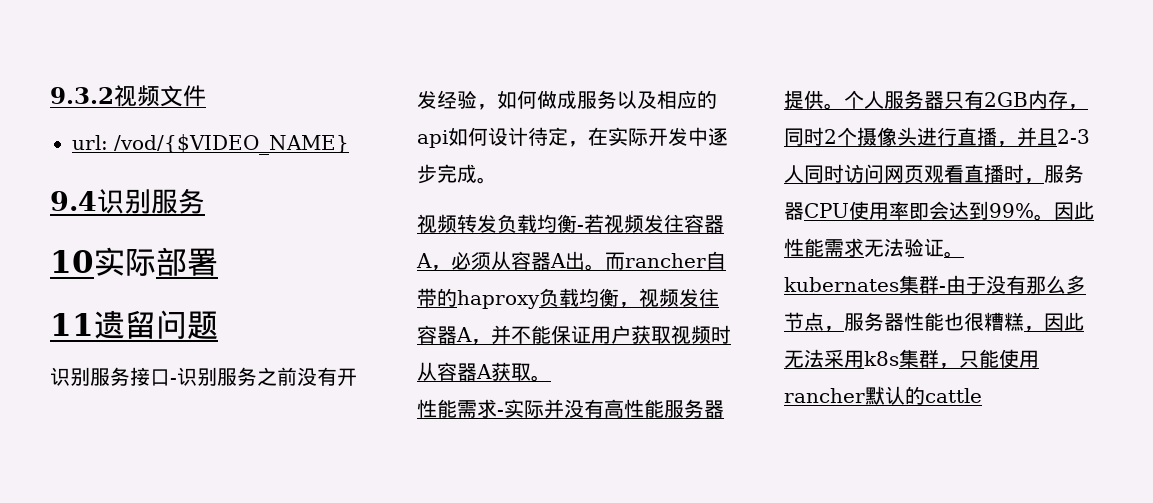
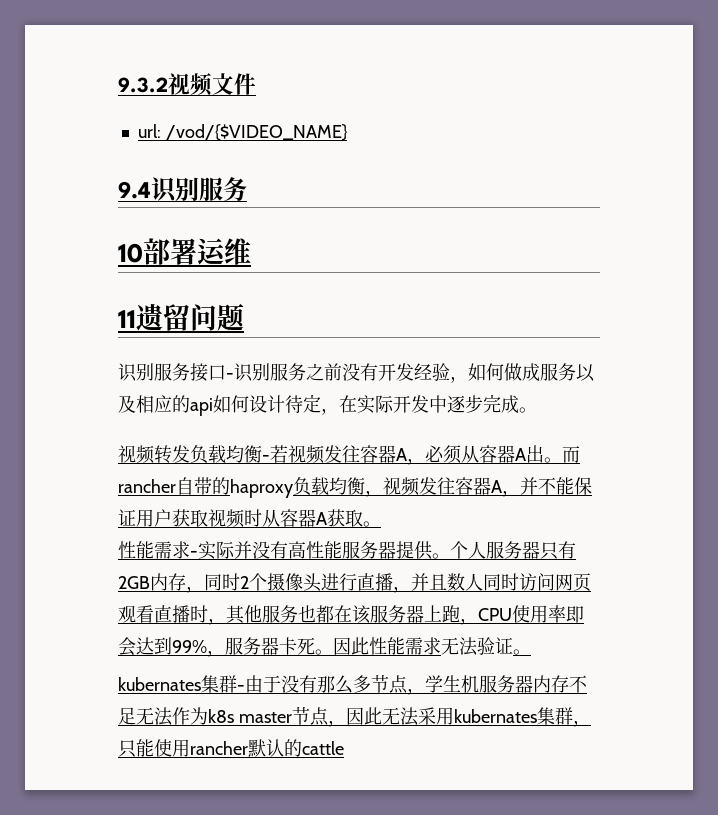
- 10实际部署
+ 10部署运维
- 个人服务器只有2GB内存，同时2个摄像头进行直播，并且2-3人同时访问网页观看直播时，服务器CPU使用率即会达到99%。
+ 个人服务器只有2GB内存，同时2个摄像头进行直播，并且数人同时访问网页观看直播时，其他服务也都在该服务器上跑，CPU使用率即会达到99%，服务器卡死。
- kubernates集群-由于没有那么多节点，服务器性能也很糟糕，因此无法采用k8s集群，只能使用rancher默认的cattle
+ kubernates集群-由于没有那么多节点，学生机服务器内存不足无法作为k8s master节点，因此无法采用kubernates集群，只能使用rancher默认的cattle

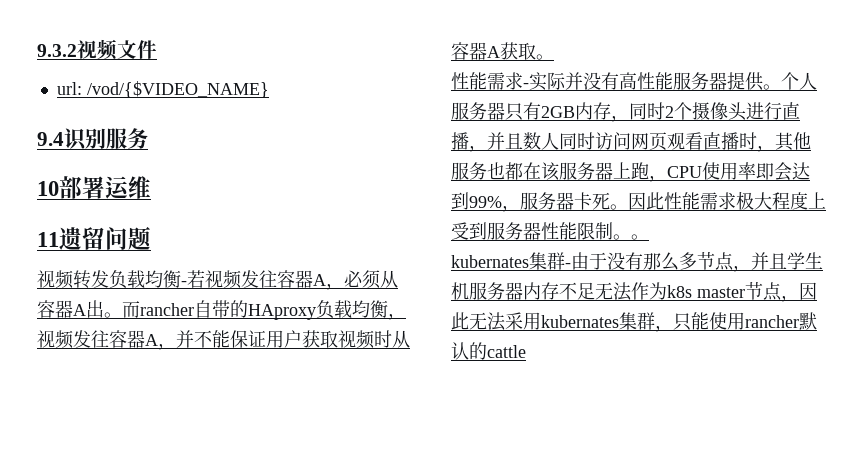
- 识别服务接口-识别服务之前没有开发经验，如何做成服务以及相应的api如何设计待定，在实际开发中逐步完成。
- 而rancher自带的haproxy负载均衡，视频发往容器A，并不能保证用户获取视频时从容器A获取。
+ 而rancher自带的HAproxy负载均衡，视频发往容器A，并不能保证用户获取视频时从容器A获取。
- 因此性能需求无法验证。
+ 因此性能需求极大程度上受到服务器性能限制。。
- kubernates集群-由于没有那么多节点，学生机服务器内存不足无法作为k8s master节点，因此无法采用kubernates集群，只能使用rancher默认的cattle
+ kubernates集群-由于没有那么多节点，并且学生机服务器内存不足无法作为k8s master节点，因此无法采用kubernates集群，只能使用rancher默认的cattle

